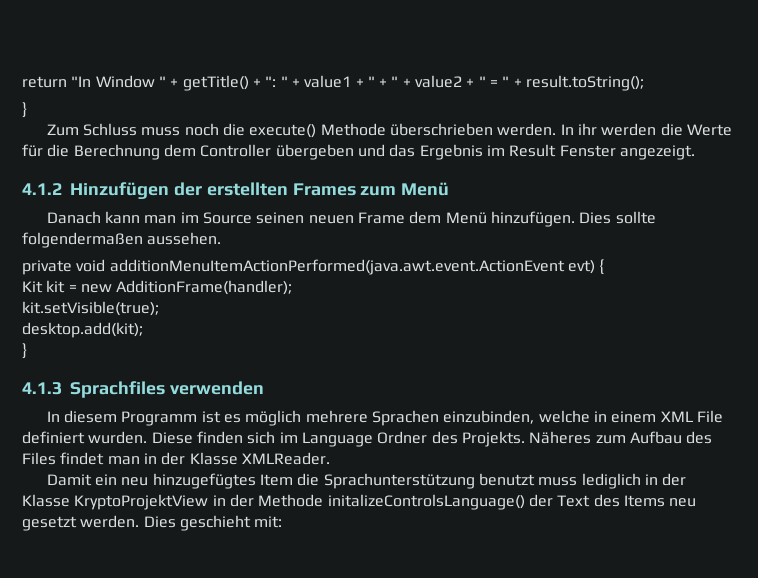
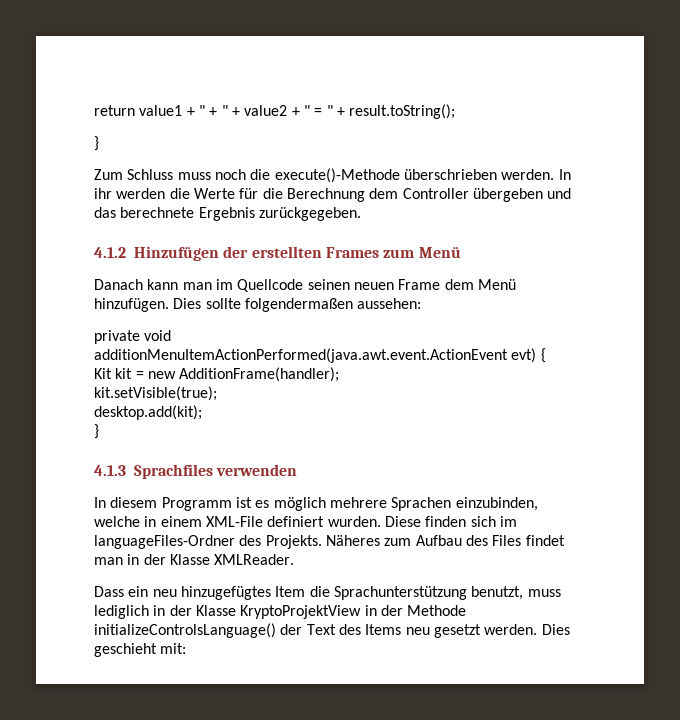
- return "In Window " + getTitle() + ": " + value1 + " + " + value2 + " = " + result.toString();
+ return value1 + " + " + value2 + " = " + result.toString();
- Zum Schluss muss noch die execute() Methode überschrieben werden.
+ Zum Schluss muss noch die execute()-Methode überschrieben werden.
- In ihr werden die Werte für die Berechnung dem Controller übergeben und das Ergebnis im Result Fenster angezeigt.
+ In ihr werden die Werte für die Berechnung dem Controller übergeben und das berechnete Ergebnis zurückgegeben.
- Danach kann man im Source seinen neuen Frame dem Menü hinzufügen.
+ Danach kann man im Quellcode seinen neuen Frame dem Menü hinzufügen.
- Dies sollte folgendermaßen aussehen.
+ Dies sollte folgendermaßen aussehen:
- In diesem Programm ist es möglich mehrere Sprachen einzubinden, welche in einem XML File definiert wurden.
+ In diesem Programm ist es möglich mehrere Sprachen einzubinden, welche in einem XML-File definiert wurden.
- Diese finden sich im Language Ordner des Projekts.
+ Diese finden sich im languageFiles-Ordner des Projekts.
- Damit ein neu hinzugefügtes Item die Sprachunterstützung benutzt muss lediglich in der Klasse KryptoProjektView in der Methode initalizeControlsLanguage() der Text des Items neu gesetzt werden.
+ Dass ein neu hinzugefügtes Item die Sprachunterstützung benutzt, muss lediglich in der Klasse KryptoProjektView in der Methode initializeControlsLanguage() der Text des Items neu gesetzt werden.

